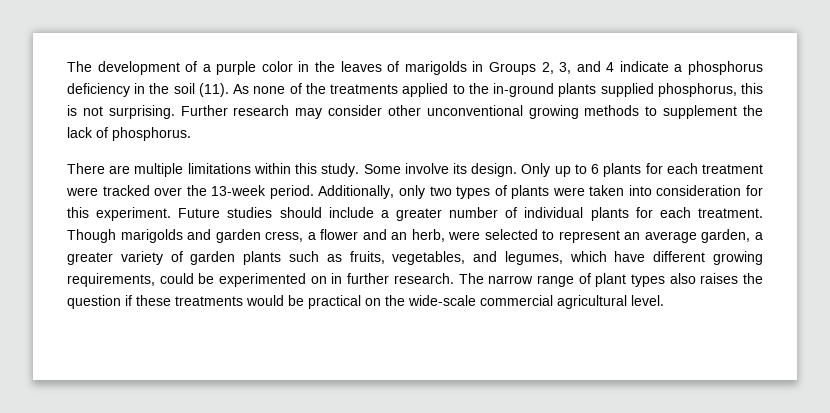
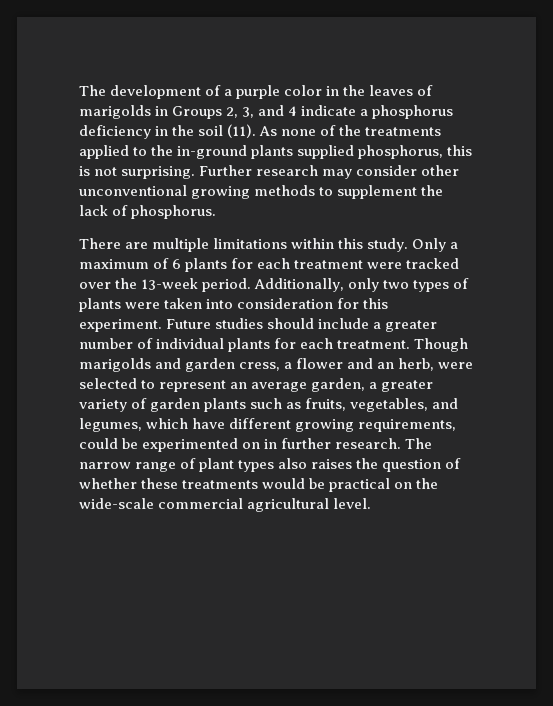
- Some involve its design. Only up to 6 plants for each treatment were tracked over the 13-week period.
+ Only a maximum of 6 plants for each treatment were tracked over the 13-week period.
- The narrow range of plant types also raises the question if these treatments would be practical on the wide-scale commercial agricultural level.
+ The narrow range of plant types also raises the question of whether these treatments would be practical on the wide-scale commercial agricultural level.

